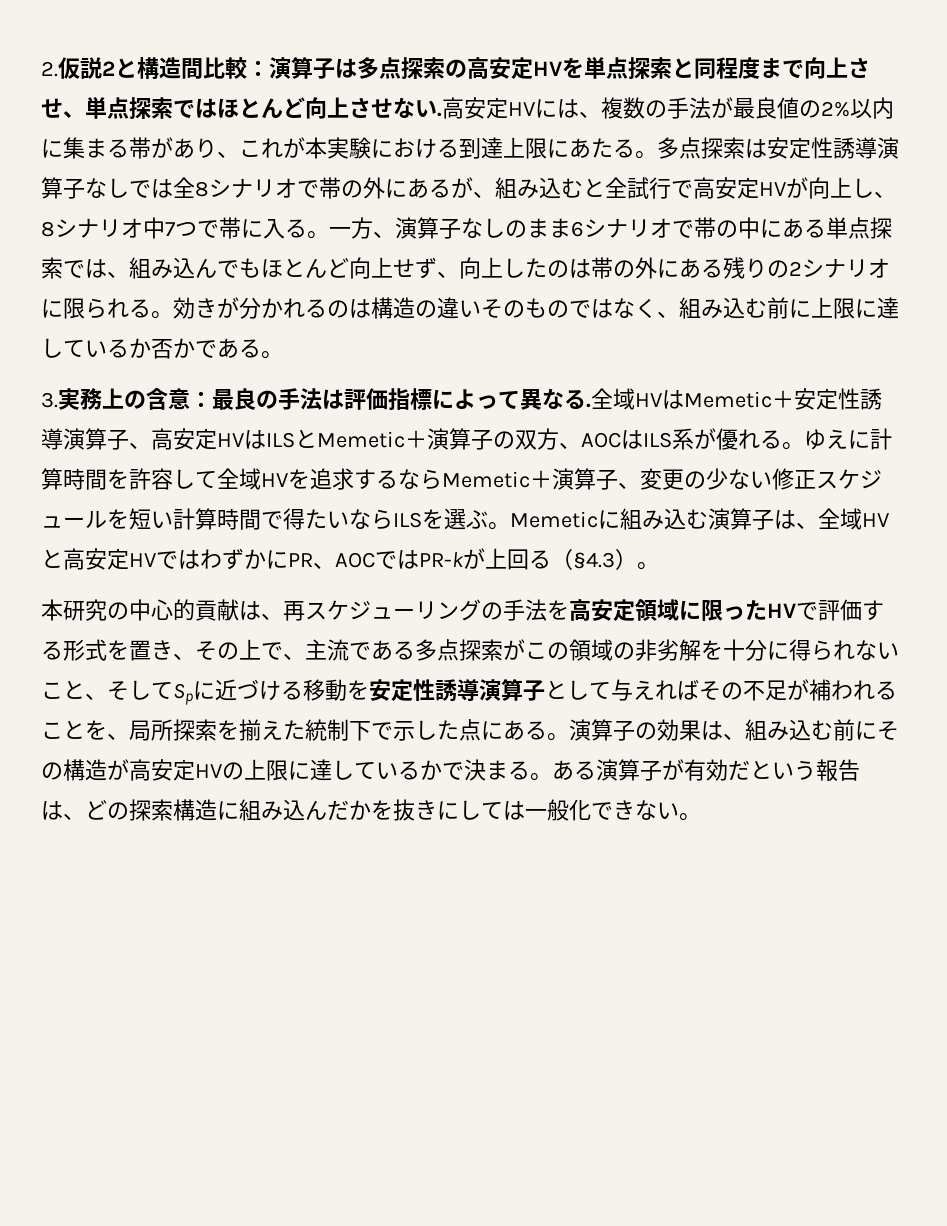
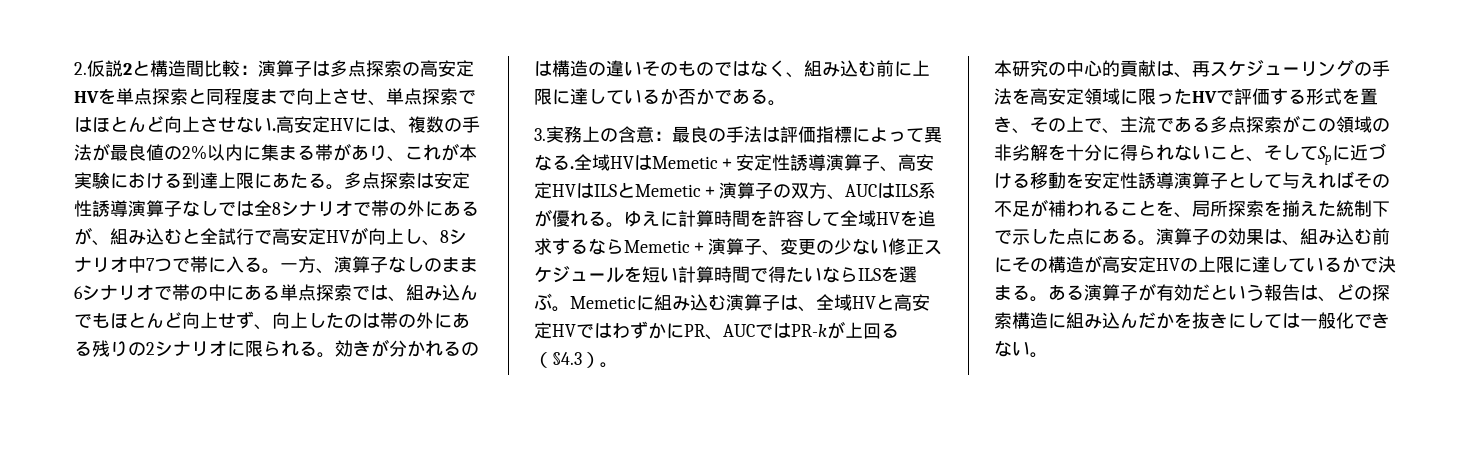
- 全域HVはMemetic＋安定性誘導演算子、高安定HVはILSとMemetic＋演算子の双方、AOCはILS系が優れる。
+ 全域HVはMemetic＋安定性誘導演算子、高安定HVはILSとMemetic＋演算子の双方、AUCはILS系が優れる。
- Memeticに組み込む演算子は、全域HVと高安定HVではわずかにPR、AOCではPR-kが上回る（§4.3）。
+ Memeticに組み込む演算子は、全域HVと高安定HVではわずかにPR、AUCではPR-kが上回る（§4.3）。

